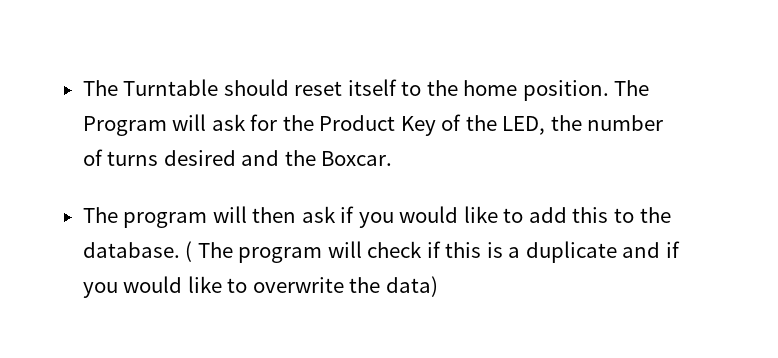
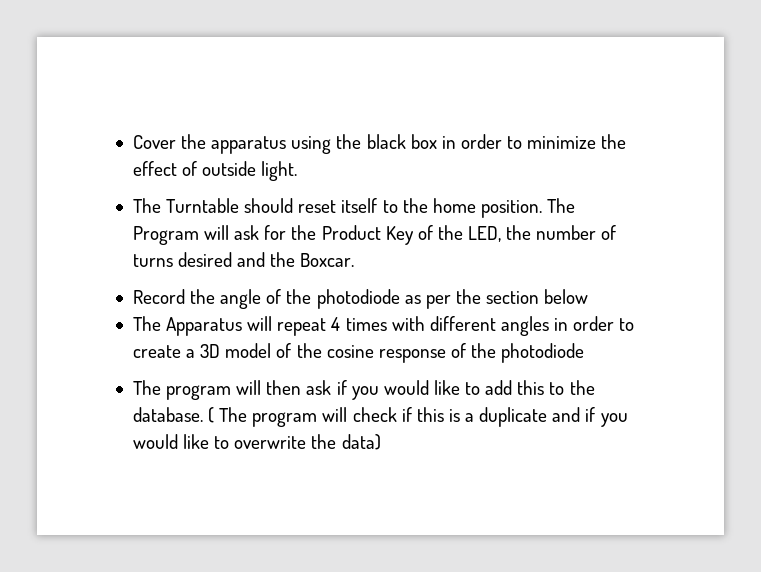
+ Cover the apparatus using the black box in order to minimize the effect of outside light.
+ Record the angle of the photodiode as per the section below
+ The Apparatus will repeat 4 times with different angles in order to create a 3D model of the cosine response of the photodiode

